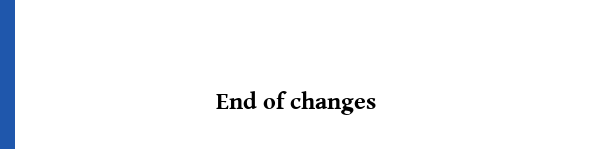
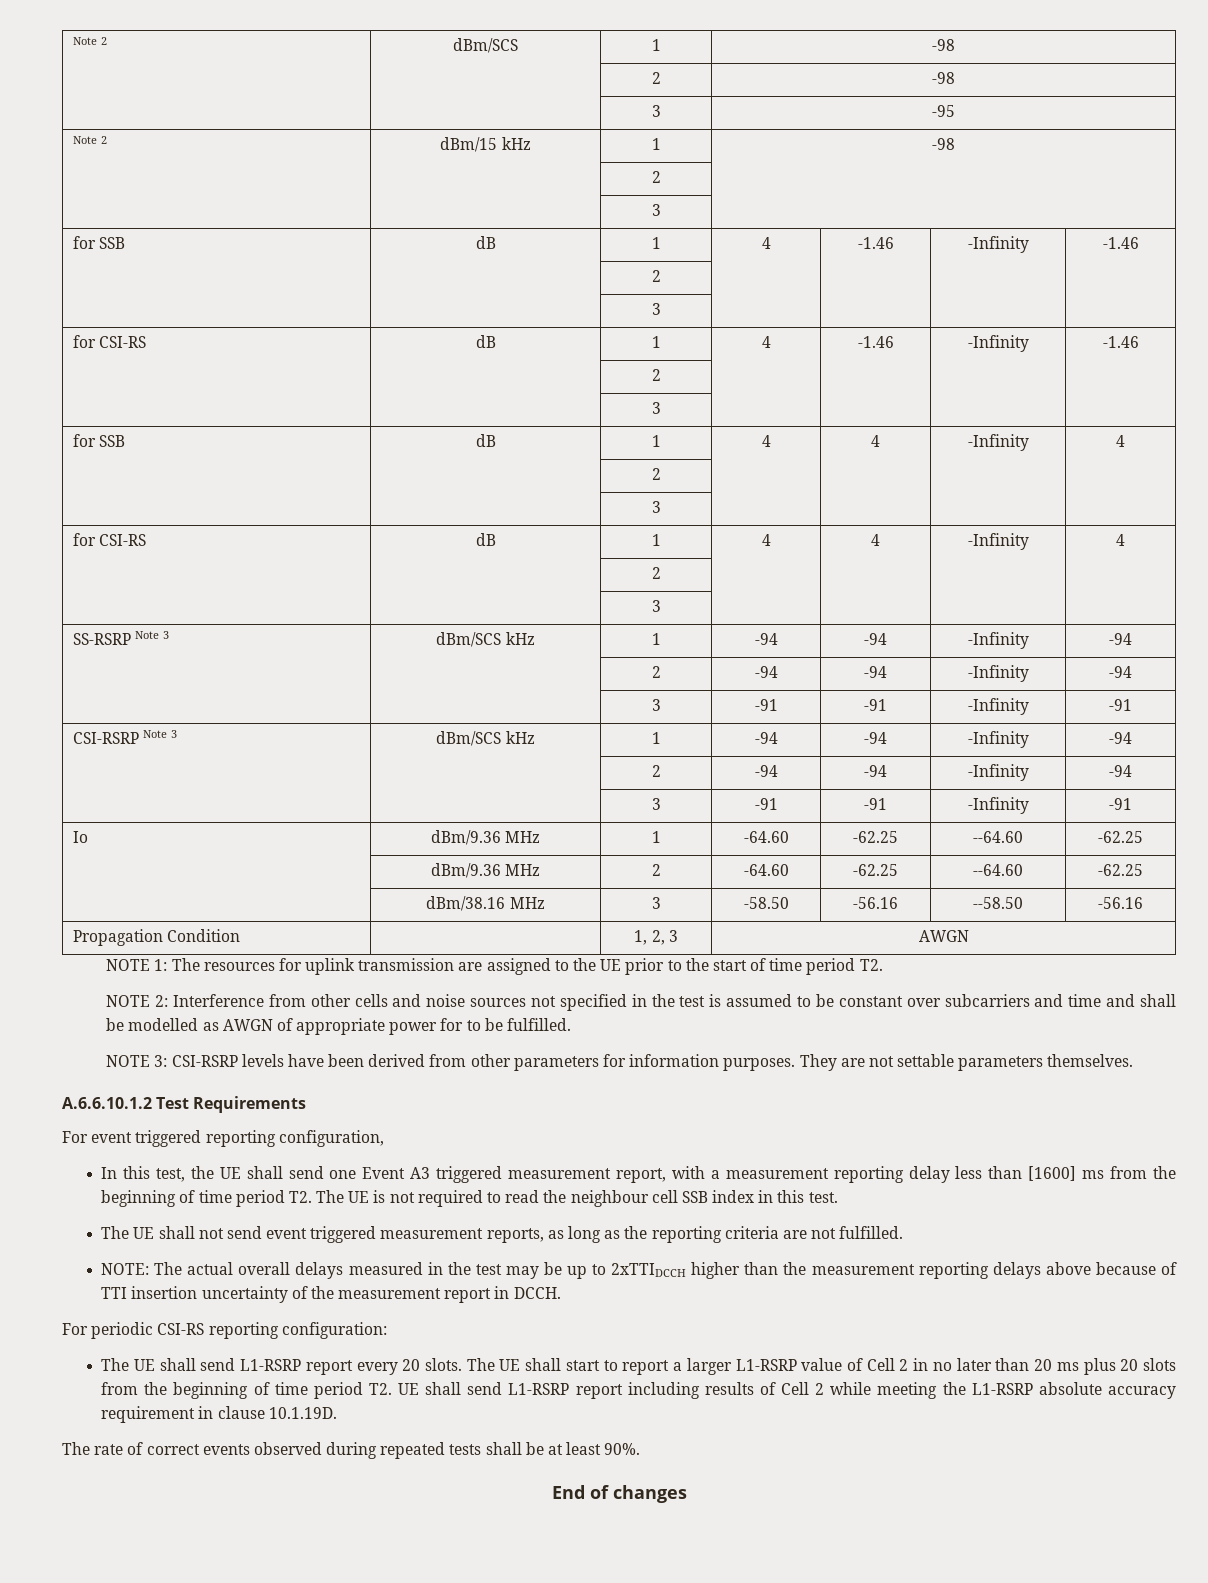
+ Note 2 | dBm/SCS | 1 | -98
+ | | 2 | -98
+ | | 3 | -95
+ Note 2 | dBm/15 kHz | 1 | -98
+ | | 2 |
+ | | 3 |
+ for SSB | dB | 1 | 4 | -1.46 | -Infinity | -1.46
+ | | 2 | | | |
+ | | 3 | | | |
+ for CSI-RS | dB | 1 | 4 | -1.46 | -Infinity | -1.46
+ | | 2 | | | |
+ | | 3 | | | |
+ for SSB | dB | 1 | 4 | 4 | -Infinity | 4
+ | | 2 | | | |
+ | | 3 | | | |
+ for CSI-RS | dB | 1 | 4 | 4 | -Infinity | 4
+ | | 2 | | | |
+ | | 3 | | | |
+ SS-RSRP Note 3 | dBm/SCS kHz | 1 | -94 | -94 | -Infinity | -94
+ | | 2 | -94 | -94 | -Infinity | -94
+ | | 3 | -91 | -91 | -Infinity | -91
+ CSI-RSRP Note 3 | dBm/SCS kHz | 1 | -94 | -94 | -Infinity | -94
+ | | 2 | -94 | -94 | -Infinity | -94
+ | | 3 | -91 | -91 | -Infinity | -91
+ Io | dBm/9.36 MHz | 1 | -64.60 | -62.25 | --64.60 | -62.25
+ | dBm/9.36 MHz | 2 | -64.60 | -62.25 | --64.60 | -62.25
+ | dBm/38.16 MHz | 3 | -58.50 | -56.16 | --58.50 | -56.16
+ Propagation Condition | | 1, 2, 3 | AWGN
+ NOTE 1: The resources for uplink transmission are assigned to the UE prior to the start of time period T2.
+ NOTE 2: Interference from other cells and noise sources not specified in the test is assumed to be constant over subcarriers and time and shall be modelled as AWGN of appropriate power for to be fulfilled.
+ NOTE 3: CSI-RSRP levels have been derived from other parameters for information purposes. They are not settable parameters themselves.
+ A.6.6.10.1.2 Test Requirements
+ For event triggered reporting configuration,
+ In this test, the UE shall send one Event A3 triggered measurement report, with a measurement reporting delay less than [1600] ms from the beginning of time period T2. The UE is not required to read the neighbour cell SSB index in this test.
+ The UE shall not send event triggered measurement reports, as long as the reporting criteria are not fulfilled.
+ NOTE: The actual overall delays measured in the test may be up to 2xTTIDCCH higher than the measurement reporting delays above because of TTI insertion uncertainty of the measurement report in DCCH.
+ For periodic CSI-RS reporting configuration:
+ The UE shall send L1-RSRP report every 20 slots. The UE shall start to report a larger L1-RSRP value of Cell 2 in no later than 20 ms plus 20 slots from the beginning of time period T2. UE shall send L1-RSRP report including results of Cell 2 while meeting the L1-RSRP absolute accuracy requirement in clause 10.1.19D.
+ The rate of correct events observed during repeated tests shall be at least 90%.

